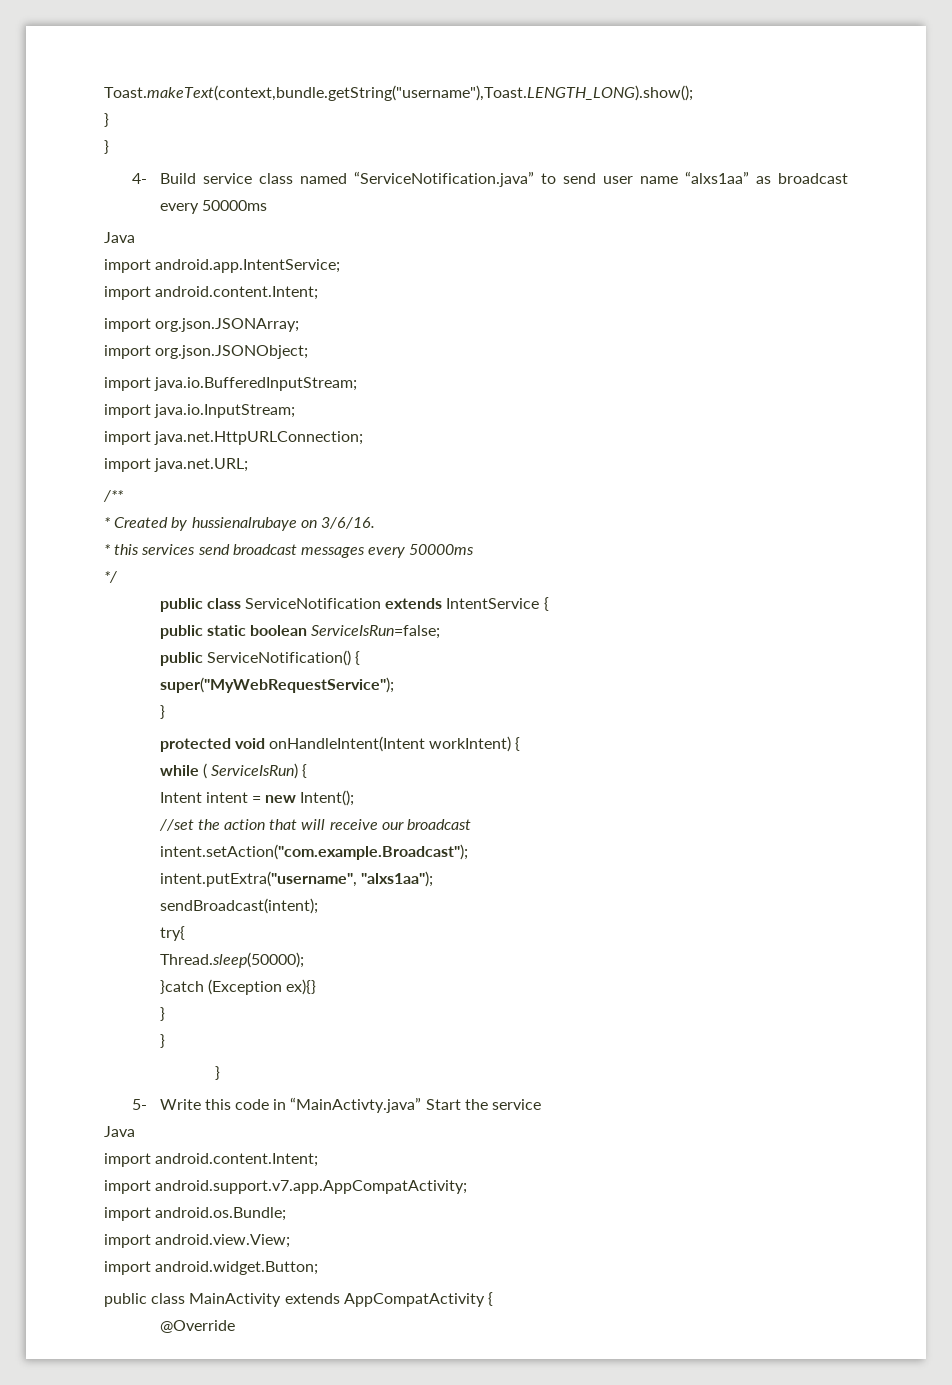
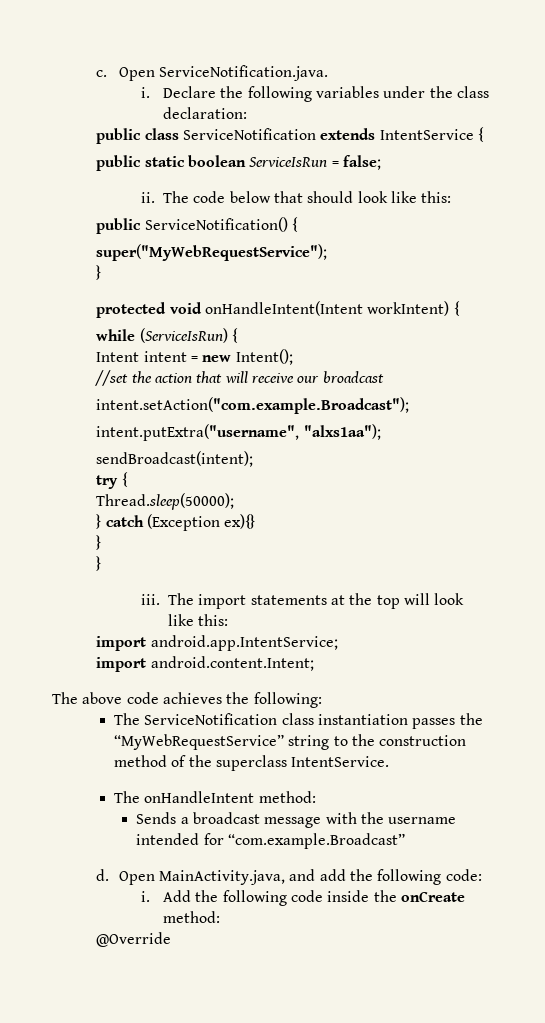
- Toast.makeText(context,bundle.getString("username"),Toast.LENGTH_LONG).show();
- }
- }
- 4- Build service class named “ServiceNotification.java” to send user name “alxs1aa” as broadcast every 50000ms
- Java
- import android.app.IntentService;
- import android.content.Intent;
- import org.json.JSONArray;
- import org.json.JSONObject;
- import java.io.BufferedInputStream;
- import java.io.InputStream;
- import java.net.HttpURLConnection;
- import java.net.URL;
- /**
- * Created by hussienalrubaye on 3/6/16.
- * this services send broadcast messages every 50000ms
- */
+ c. Open ServiceNotification.java.
+ i. Declare the following variables under the class declaration:
- public static boolean ServiceIsRun=false;
+ public static boolean ServiceIsRun = false;
+ ii. The code below that should look like this:
- while ( ServiceIsRun) {
+ while (ServiceIsRun) {
- try{
+ try {
- }catch (Exception ex){}
+ } catch (Exception ex){}
  }
  }
- }
- 5- Write this code in “MainActivty.java” Start the service
- Java
+ iii. The import statements at the top will look like this:
+ import android.app.IntentService;
  import android.content.Intent;
- import android.support.v7.app.AppCompatActivity;
- import android.os.Bundle;
- import android.view.View;
- import android.widget.Button;
- public class MainActivity extends AppCompatActivity {
+ The above code achieves the following:
+ The ServiceNotification class instantiation passes the “MyWebRequestService” string to the construction method of the superclass IntentService.
+ The onHandleIntent method:
+ Sends a broadcast message with the username intended for “com.example.Broadcast”
+ d. Open MainActivity.java, and add the following code:
+ i. Add the following code inside the onCreate method:

